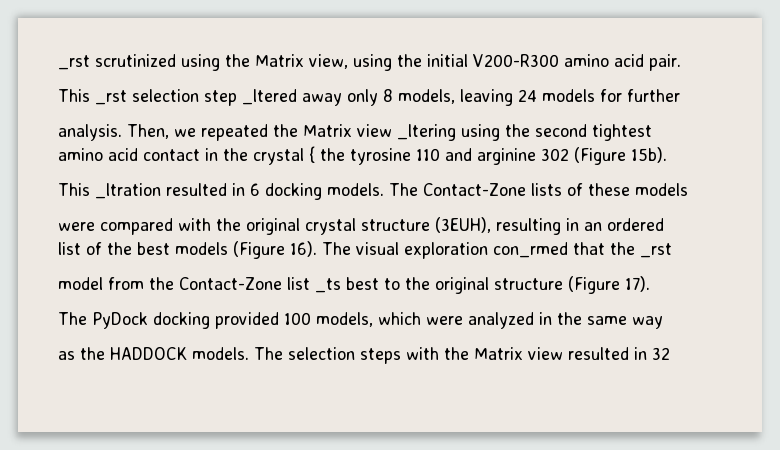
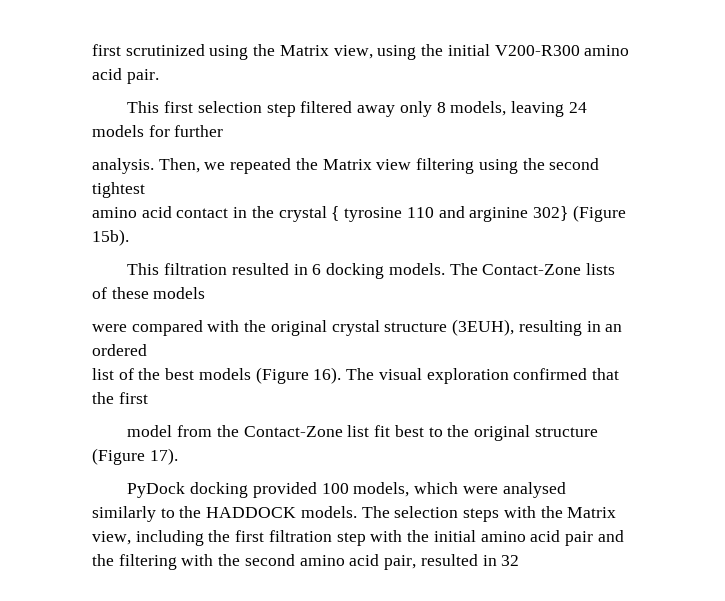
- _rst scrutinized using the Matrix view, using the initial V200-R300 amino acid pair.
+ first scrutinized using the Matrix view, using the initial V200-R300 amino acid pair.
- This _rst selection step _ltered away only 8 models, leaving 24 models for further
+ This first selection step filtered away only 8 models, leaving 24 models for further
- Then, we repeated the Matrix view _ltering using the second tightest
+ Then, we repeated the Matrix view filtering using the second tightest
- amino acid contact in the crystal { the tyrosine 110 and arginine 302 (Figure 15b).
+ amino acid contact in the crystal { tyrosine 110 and arginine 302} (Figure 15b).
- This _ltration resulted in 6 docking models.
+ This filtration resulted in 6 docking models.
- The visual exploration con_rmed that the _rst
+ The visual exploration confirmed that the first
- model from the Contact-Zone list _ts best to the original structure (Figure 17).
+ model from the Contact-Zone list fit best to the original structure (Figure 17).
- The PyDock docking provided 100 models, which were analyzed in the same way
- as the HADDOCK models.
+ PyDock docking provided 100 models, which were analysed similarly to the HADDOCK models.
- The selection steps with the Matrix view resulted in 32
+ The selection steps with the Matrix view, including the first filtration step with the initial amino acid pair and the filtering with the second amino acid pair, resulted in 32

